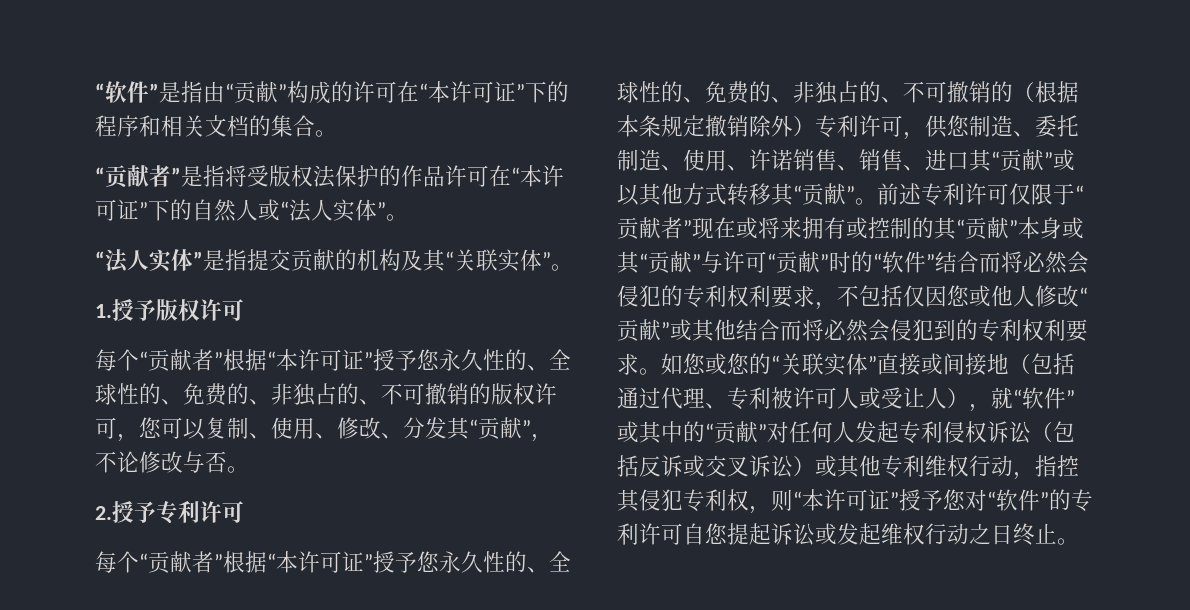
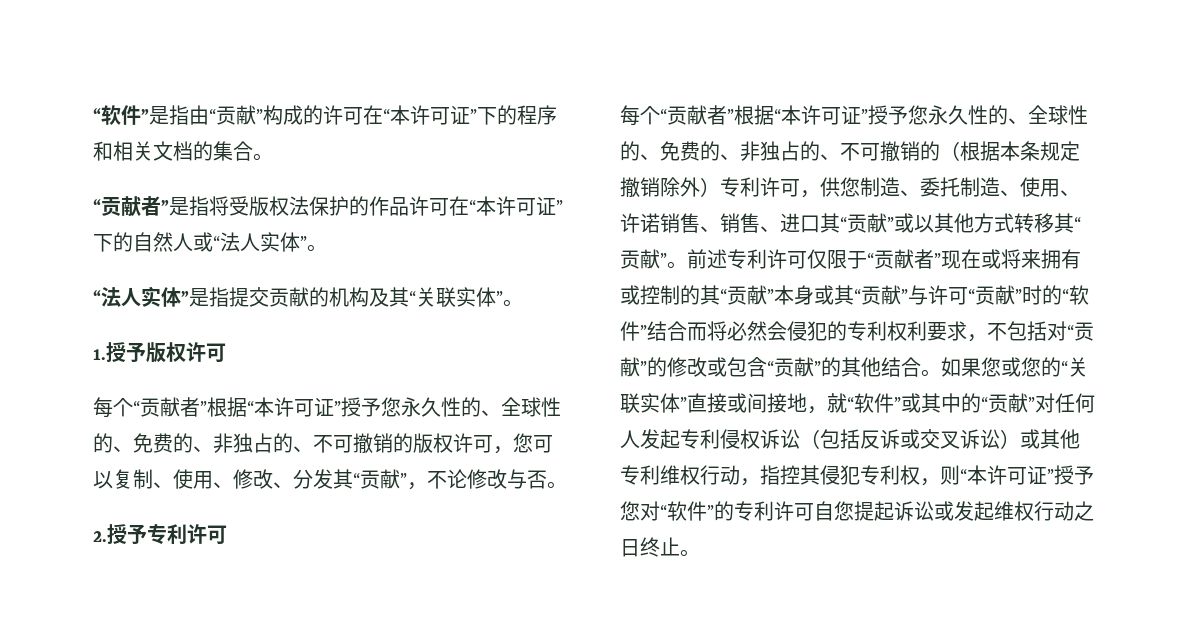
- 前述专利许可仅限于“贡献者”现在或将来拥有或控制的其“贡献”本身或其“贡献”与许可“贡献”时的“软件”结合而将必然会侵犯的专利权利要求，不包括仅因您或他人修改“贡献”或其他结合而将必然会侵犯到的专利权利要求。如您或您的“关联实体”直接或间接地（包括通过代理、专利被许可人或受让人），就“软件”或其中的“贡献”对任何人发起专利侵权诉讼（包括反诉或交叉诉讼）或其他专利维权行动，指控其侵犯专利权，则“本许可证”授予您对“软件”的专利许可自您提起诉讼或发起维权行动之日终止。
+ 前述专利许可仅限于“贡献者”现在或将来拥有或控制的其“贡献”本身或其“贡献”与许可“贡献”时的“软件”结合而将必然会侵犯的专利权利要求，不包括对“贡献”的修改或包含“贡献”的其他结合。如果您或您的“关联实体”直接或间接地，就“软件”或其中的“贡献”对任何人发起专利侵权诉讼（包括反诉或交叉诉讼）或其他专利维权行动，指控其侵犯专利权，则“本许可证”授予您对“软件”的专利许可自您提起诉讼或发起维权行动之日终止。

